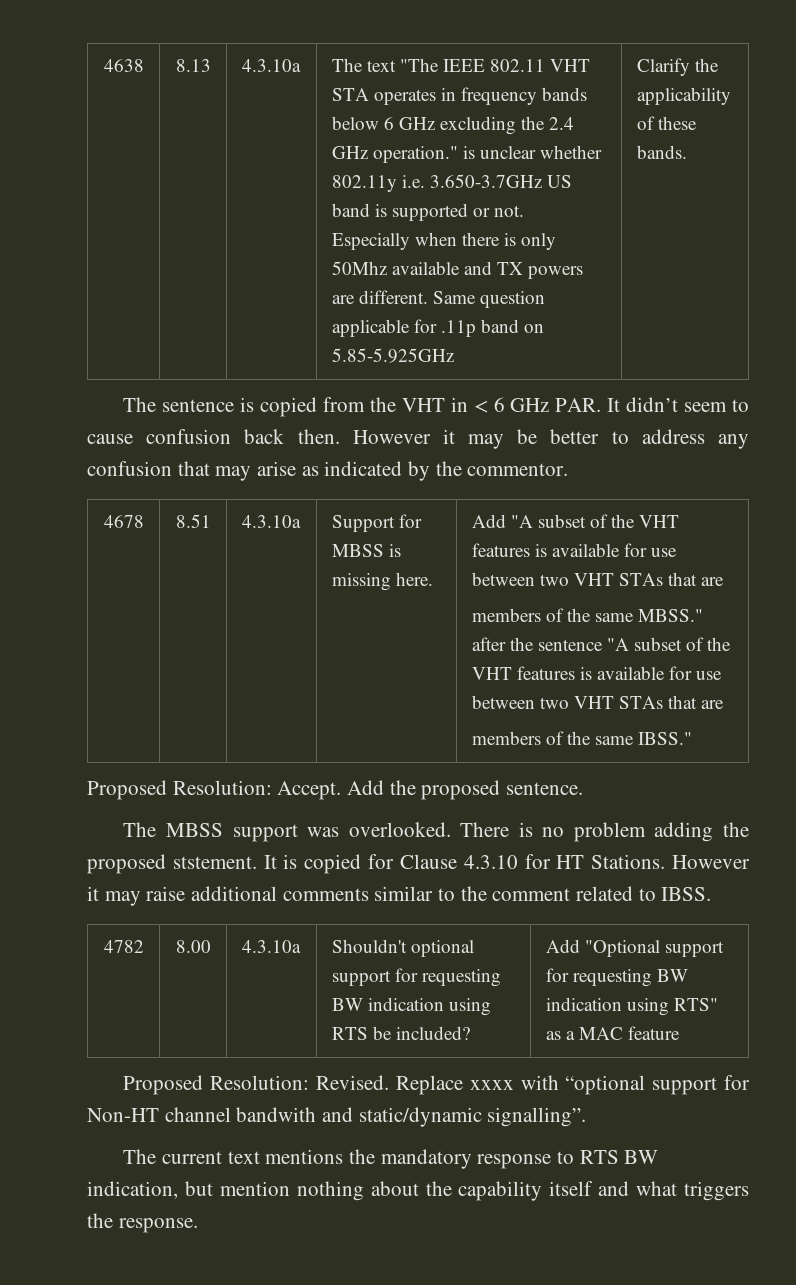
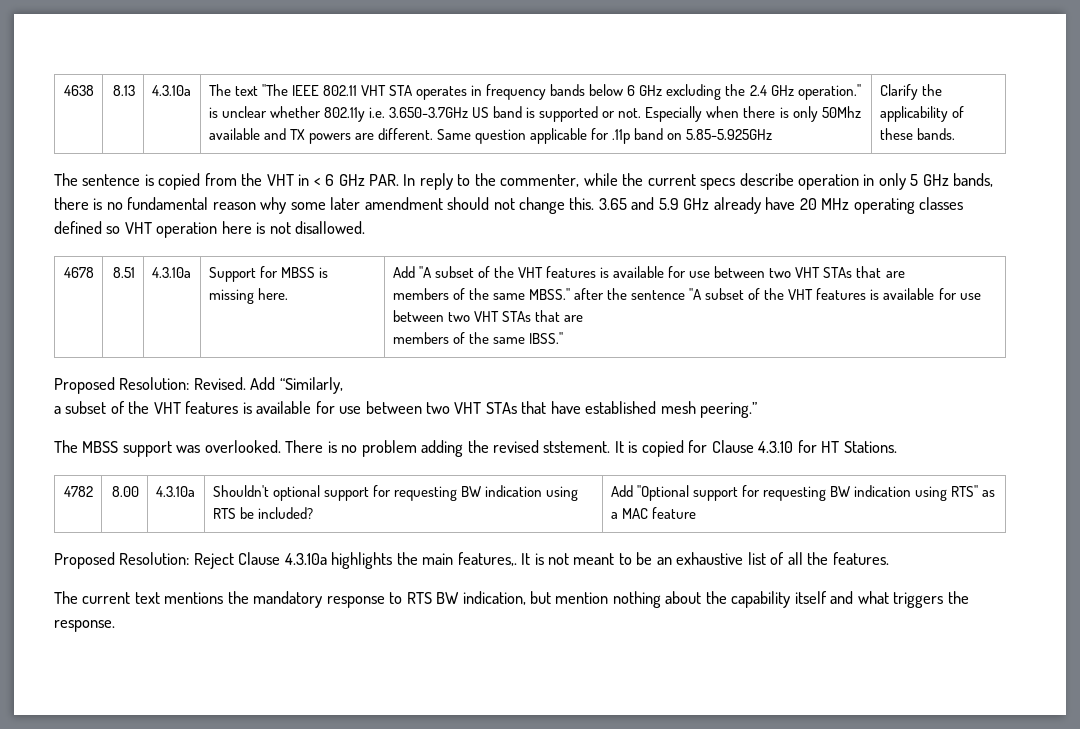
- The sentence is copied from the VHT in < 6 GHz PAR. It didn’t seem to cause confusion back then. However it may be better to address any confusion that may arise as indicated by the commentor.
+ The sentence is copied from the VHT in < 6 GHz PAR. In reply to the commenter, while the current specs describe operation in only 5 GHz bands, there is no fundamental reason why some later amendment should not change this. 3.65 and 5.9 GHz already have 20 MHz operating classes defined so VHT operation here is not disallowed.
- Proposed Resolution: Accept. Add the proposed sentence.
+ Proposed Resolution: Revised. Add “Similarly,
+ a subset of the VHT features is available for use between two VHT STAs that have established mesh peering.”
- There is no problem adding the proposed ststement.
+ There is no problem adding the revised ststement.
- However it may raise additional comments similar to the comment related to IBSS.
- Proposed Resolution: Revised. Replace xxxx with “optional support for Non-HT channel bandwith and static/dynamic signalling”.
+ Proposed Resolution: Reject Clause 4.3.10a highlights the main features,. It is not meant to be an exhaustive list of all the features.

